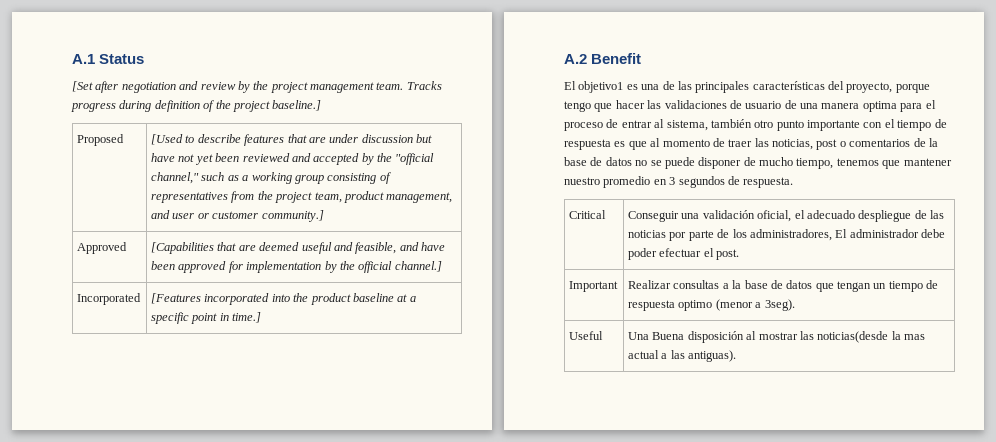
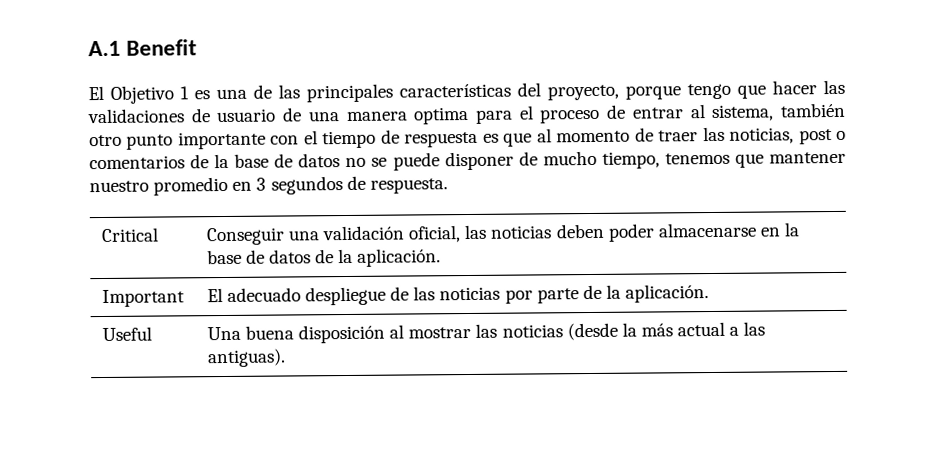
- A.1 Status
- [Set after negotiation and review by the project management team. Tracks progress during definition of the project baseline.]
- Proposed | [Used to describe features that are under discussion but have not yet been reviewed and accepted by the "official channel," such as a working group consisting of representatives from the project team, product management, and user or customer community.]
- Approved | [Capabilities that are deemed useful and feasible, and have been approved for implementation by the official channel.]
- Incorporated | [Features incorporated into the product baseline at a specific point in time.]
- A.2 Benefit
+ A.1 Benefit
- El objetivo1 es una de las principales características del proyecto, porque tengo que hacer las validaciones de usuario de una manera optima para el proceso de entrar al sistema, también otro punto importante con el tiempo de respuesta es que al momento de traer las noticias, post o comentarios de la base de datos no se puede disponer de mucho tiempo, tenemos que mantener nuestro promedio en 3 segundos de respuesta.
+ El Objetivo 1 es una de las principales características del proyecto, porque tengo que hacer las validaciones de usuario de una manera optima para el proceso de entrar al sistema, también otro punto importante con el tiempo de respuesta es que al momento de traer las noticias, post o comentarios de la base de datos no se puede disponer de mucho tiempo, tenemos que mantener nuestro promedio en 3 segundos de respuesta.
- Critical | Conseguir una validación oficial, el adecuado despliegue de las noticias por parte de los administradores, El administrador debe poder efectuar el post.
- Important | Realizar consultas a la base de datos que tengan un tiempo de respuesta optimo (menor a 3seg).
+ Critical | Conseguir una validación oficial, las noticias deben poder almacenarse en la base de datos de la aplicación.
+ Important | El adecuado despliegue de las noticias por parte de la aplicación.
- Useful | Una Buena disposición al mostrar las noticias(desde la mas actual a las antiguas).
+ Useful | Una buena disposición al mostrar las noticias (desde la más actual a las antiguas).

